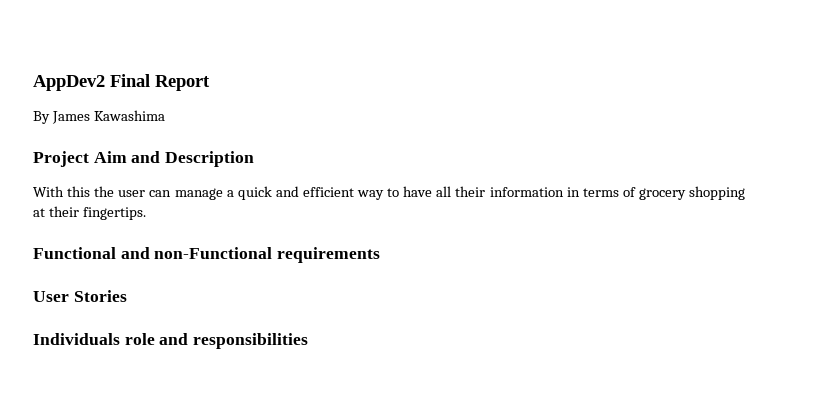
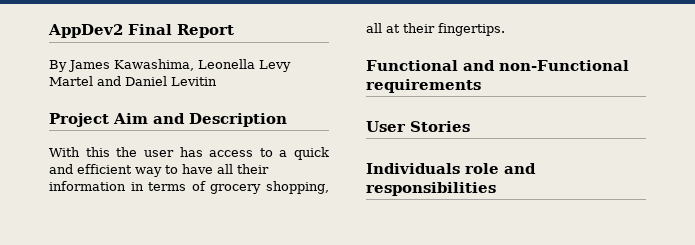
- By James Kawashima
+ By James Kawashima, Leonella Levy Martel and Daniel Levitin
- With this the user can manage a quick and efficient way to have all their information in terms of grocery shopping at their fingertips.
+ With this the user has access to a quick and efficient way to have all their information in terms of grocery shopping, all at their fingertips.

